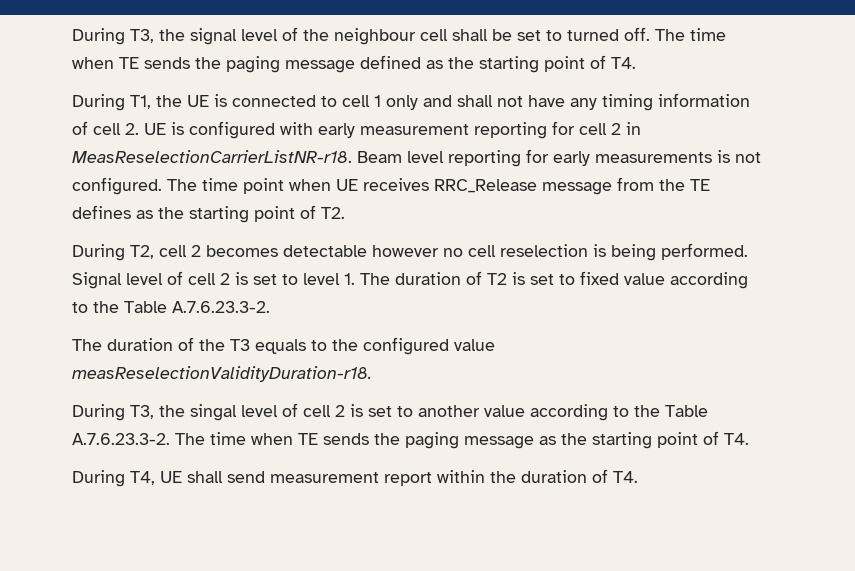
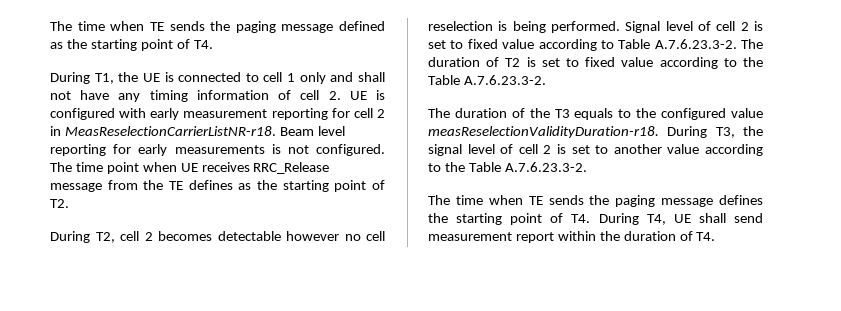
- During T3, the signal level of the neighbour cell shall be set to turned off.
- Signal level of cell 2 is set to level 1. The duration of T2 is set to fixed value according to the Table A.7.6.23.3-2.
+ Signal level of cell 2 is set to fixed value according to Table A.7.6.23.3-2. The duration of T2 is set to fixed value according to the Table A.7.6.23.3-2.
- The duration of the T3 equals to the configured value measReselectionValidityDuration-r18.
- During T3, the singal level of cell 2 is set to another value according to the Table A.7.6.23.3-2. The time when TE sends the paging message as the starting point of T4.
- During T4, UE shall send measurement report within the duration of T4.
+ The duration of the T3 equals to the configured value measReselectionValidityDuration-r18. During T3, the signal level of cell 2 is set to another value according to the Table A.7.6.23.3-2.
+ The time when TE sends the paging message defines the starting point of T4. During T4, UE shall send measurement report within the duration of T4.

